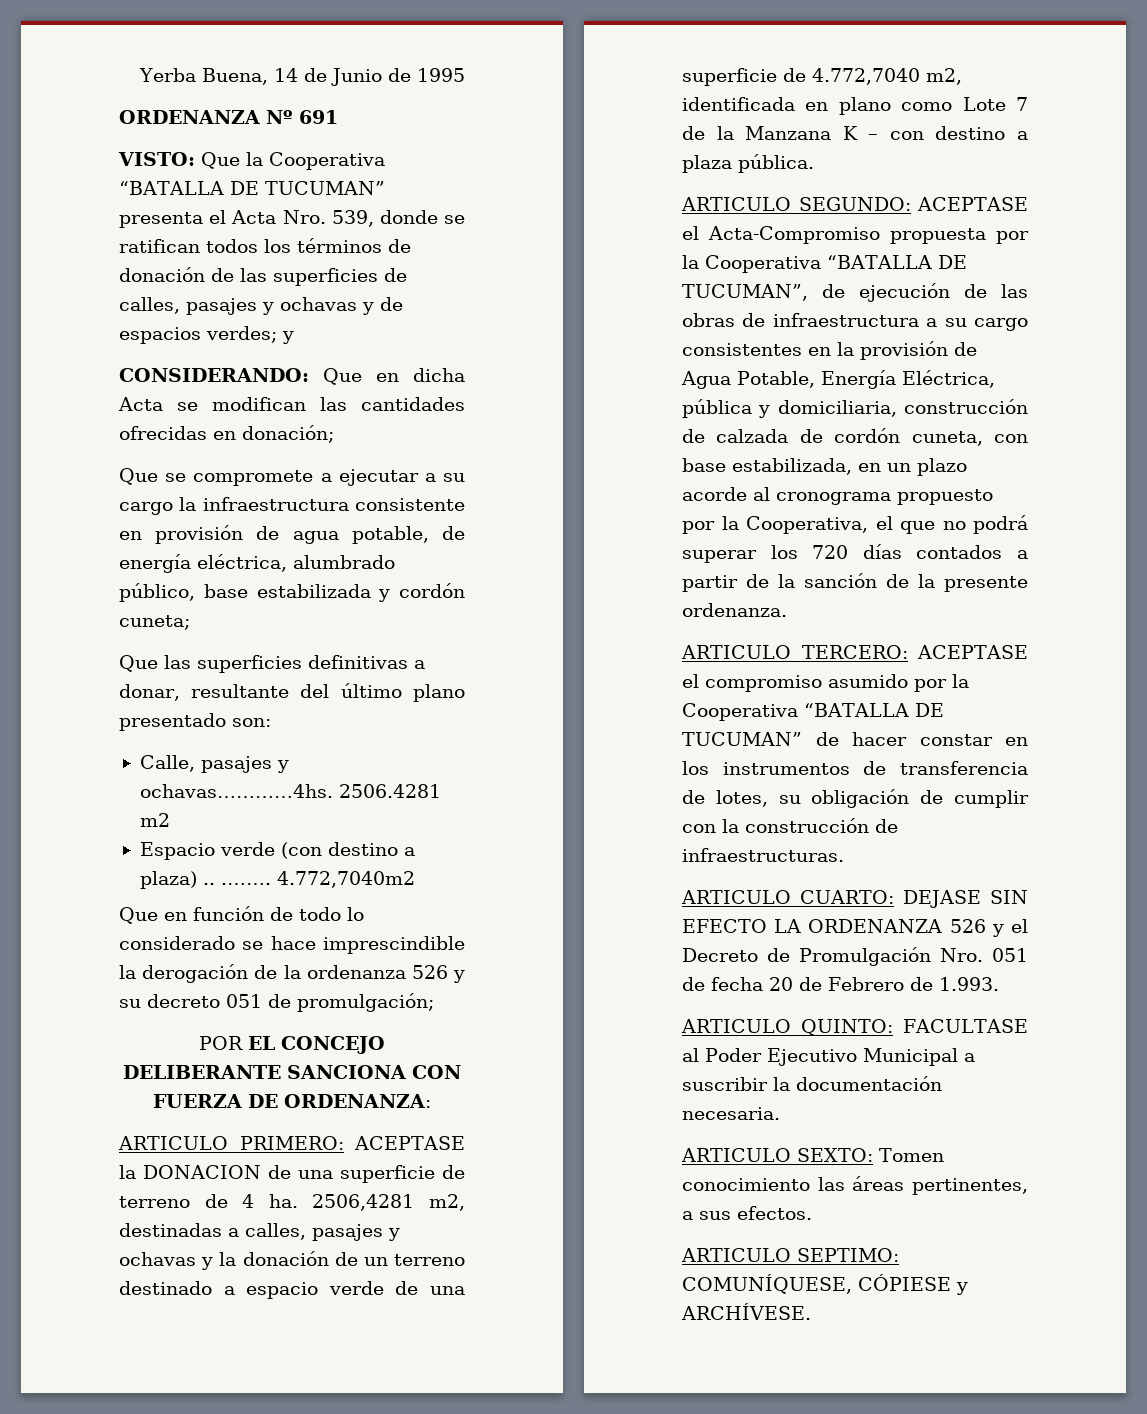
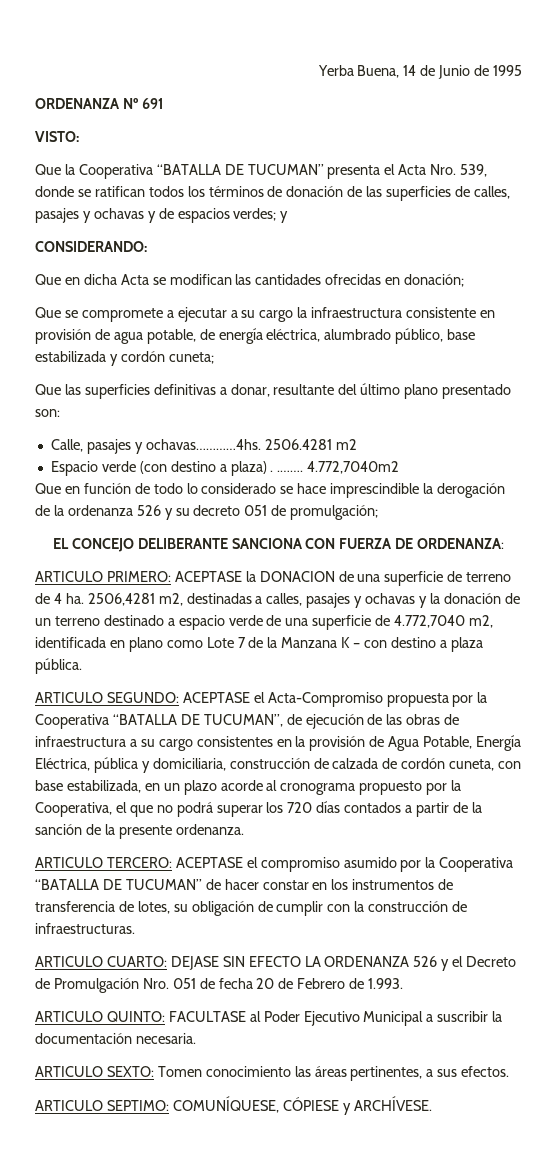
- VISTO: Que la Cooperativa “BATALLA DE TUCUMAN” presenta el Acta Nro. 539, donde se ratifican todos los términos de donación de las superficies de calles, pasajes y ochavas y de espacios verdes; y
+ VISTO:
+ Que la Cooperativa “BATALLA DE TUCUMAN” presenta el Acta Nro. 539, donde se ratifican todos los términos de donación de las superficies de calles, pasajes y ochavas y de espacios verdes; y
- CONSIDERANDO: Que en dicha Acta se modifican las cantidades ofrecidas en donación;
+ CONSIDERANDO:
+ Que en dicha Acta se modifican las cantidades ofrecidas en donación;
- Espacio verde (con destino a plaza) .. .…….
+ Espacio verde (con destino a plaza) . .…….
- POR EL CONCEJO DELIBERANTE SANCIONA CON FUERZA DE ORDENANZA:
+ EL CONCEJO DELIBERANTE SANCIONA CON FUERZA DE ORDENANZA:

